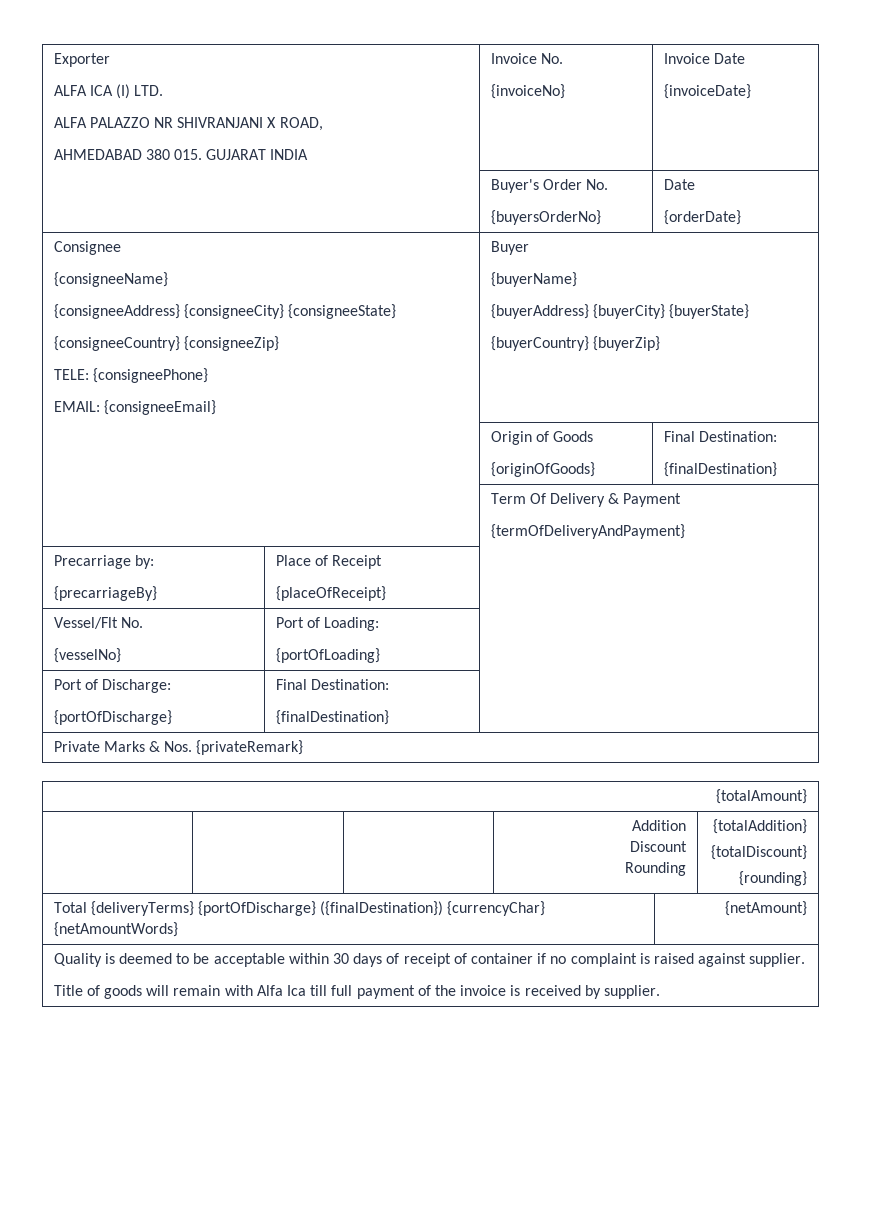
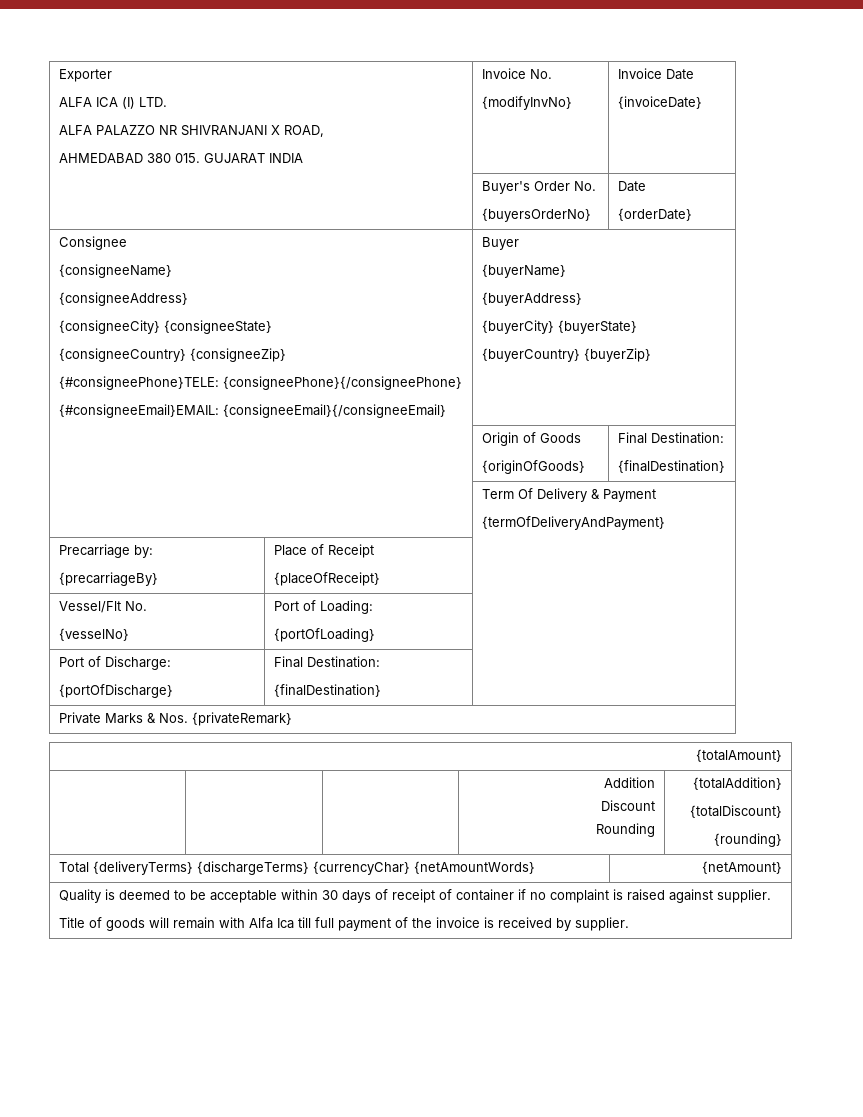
  Exporter
  ALFA ICA (I) LTD.
  ALFA PALAZZO NR SHIVRANJANI X ROAD,
  AHMEDABAD 380 015. GUJARAT INDIA | Invoice No.
- {invoiceNo} | Invoice Date
+ {modifyInvNo} | Invoice Date
  Consignee
  {consigneeName}
- {consigneeAddress} {consigneeCity} {consigneeState}
+ {consigneeAddress}
+ {consigneeCity} {consigneeState}
  {consigneeCountry} {consigneeZip}
- TELE: {consigneePhone}
- EMAIL: {consigneeEmail} | Buyer
+ {#consigneePhone}TELE: {consigneePhone}{/consigneePhone}
+ {#consigneeEmail}EMAIL: {consigneeEmail}{/consigneeEmail} | Buyer
  {buyerName}
- {buyerAddress} {buyerCity} {buyerState}
+ {buyerAddress}
+ {buyerCity} {buyerState}
- Total {deliveryTerms} {portOfDischarge} ({finalDestination}) {currencyChar} {netAmountWords} | {netAmount}
+ Total {deliveryTerms} {dischargeTerms} {currencyChar} {netAmountWords} | {netAmount}

